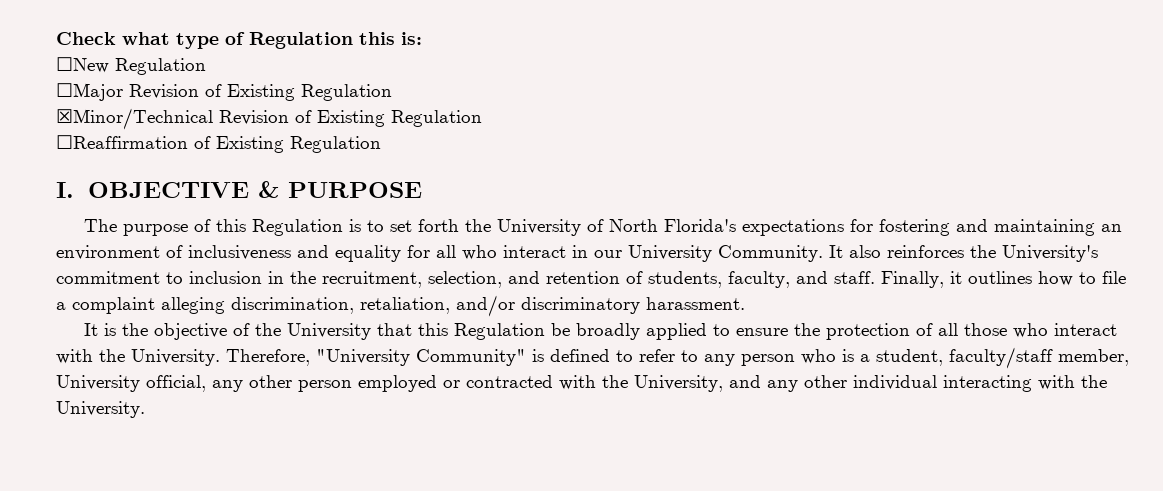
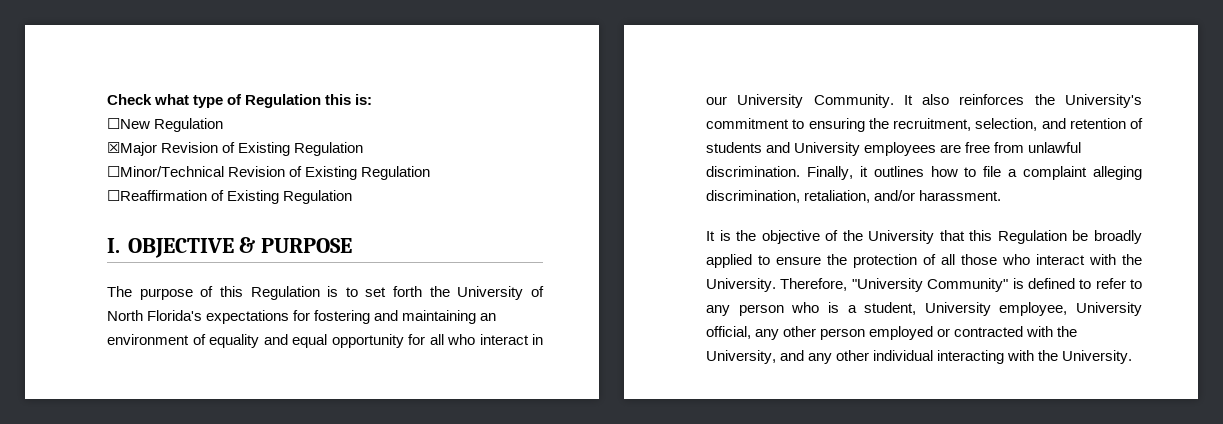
- ☐Major Revision of Existing Regulation
- ☒Minor/Technical Revision of Existing Regulation
+ ☒Major Revision of Existing Regulation
+ ☐Minor/Technical Revision of Existing Regulation
- The purpose of this Regulation is to set forth the University of North Florida's expectations for fostering and maintaining an environment of inclusiveness and equality for all who interact in our University Community.
+ The purpose of this Regulation is to set forth the University of North Florida's expectations for fostering and maintaining an environment of equality and equal opportunity for all who interact in our University Community.
- It also reinforces the University's commitment to inclusion in the recruitment, selection, and retention of students, faculty, and staff.
+ It also reinforces the University's commitment to ensuring the recruitment, selection, and retention of students and University employees are free from unlawful discrimination.
- Finally, it outlines how to file a complaint alleging discrimination, retaliation, and/or discriminatory harassment.
+ Finally, it outlines how to file a complaint alleging discrimination, retaliation, and/or harassment.
- Therefore, "University Community" is defined to refer to any person who is a student, faculty/staff member, University official, any other person employed or contracted with the University, and any other individual interacting with the University.
+ Therefore, "University Community" is defined to refer to any person who is a student, University employee, University official, any other person employed or contracted with the University, and any other individual interacting with the University.

